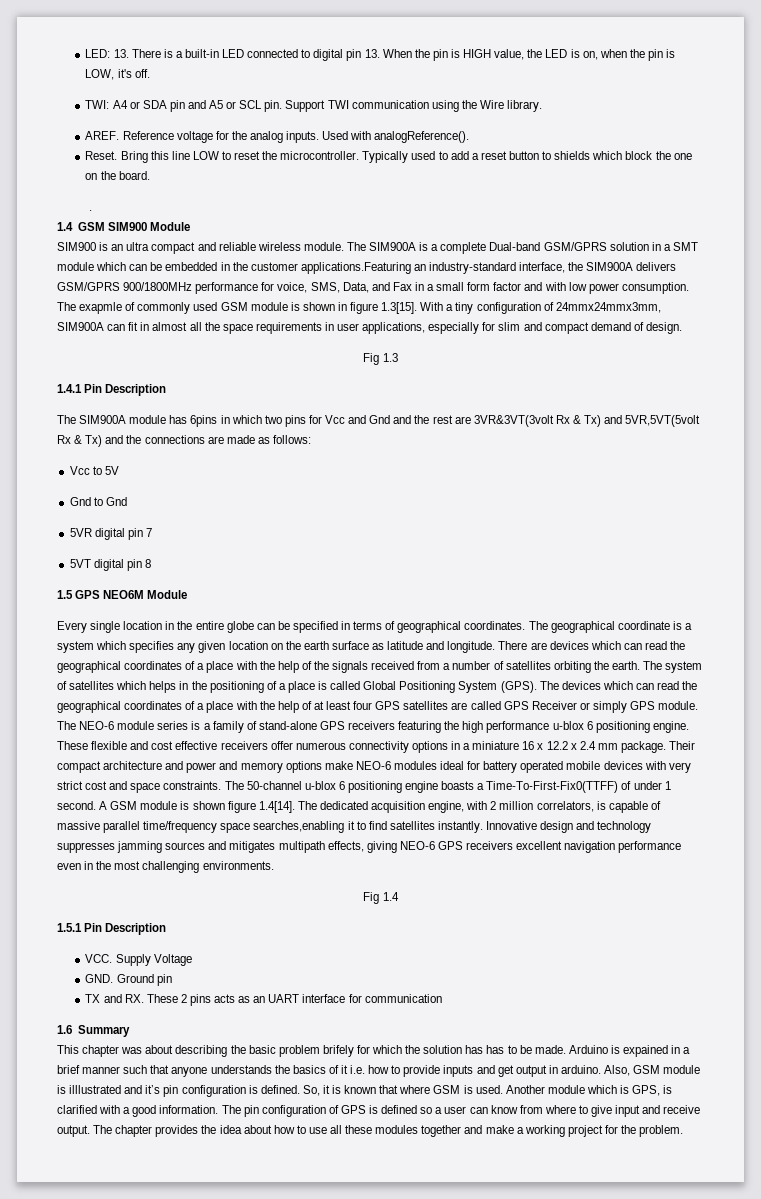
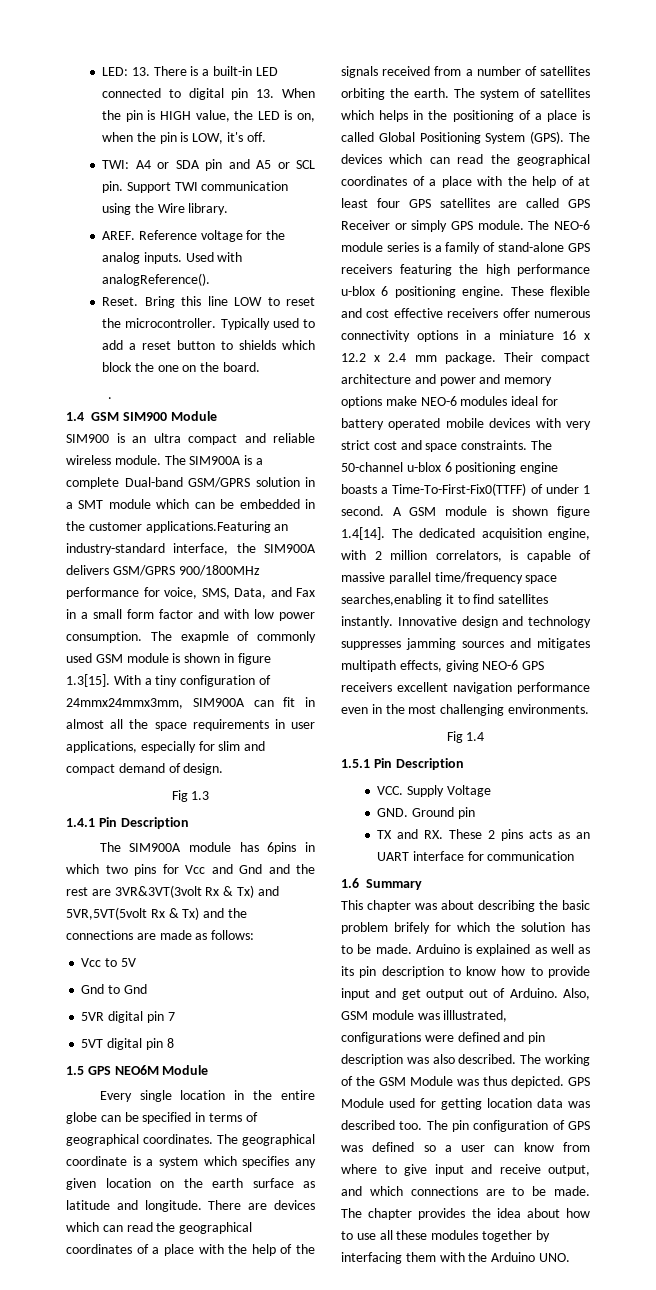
- This chapter was about describing the basic problem brifely for which the solution has has to be made.
+ This chapter was about describing the basic problem brifely for which the solution has to be made.
- Arduino is expained in a brief manner such that anyone understands the basics of it i.e. how to provide inputs and get output in arduino. Also, GSM module is illlustrated and it’s pin configuration is defined. So, it is known that where GSM is used. Another module which is GPS, is clarified with a good information.
+ Arduino is explained as well as its pin description to know how to provide input and get output out of Arduino. Also, GSM module was illlustrated, configurations were defined and pin description was also described. The working of the GSM Module was thus depicted. GPS Module used for getting location data was described too.
- The pin configuration of GPS is defined so a user can know from where to give input and receive output.
+ The pin configuration of GPS was defined so a user can know from where to give input and receive output, and which connections are to be made.
- The chapter provides the idea about how to use all these modules together and make a working project for the problem.
+ The chapter provides the idea about how to use all these modules together by interfacing them with the Arduino UNO.

